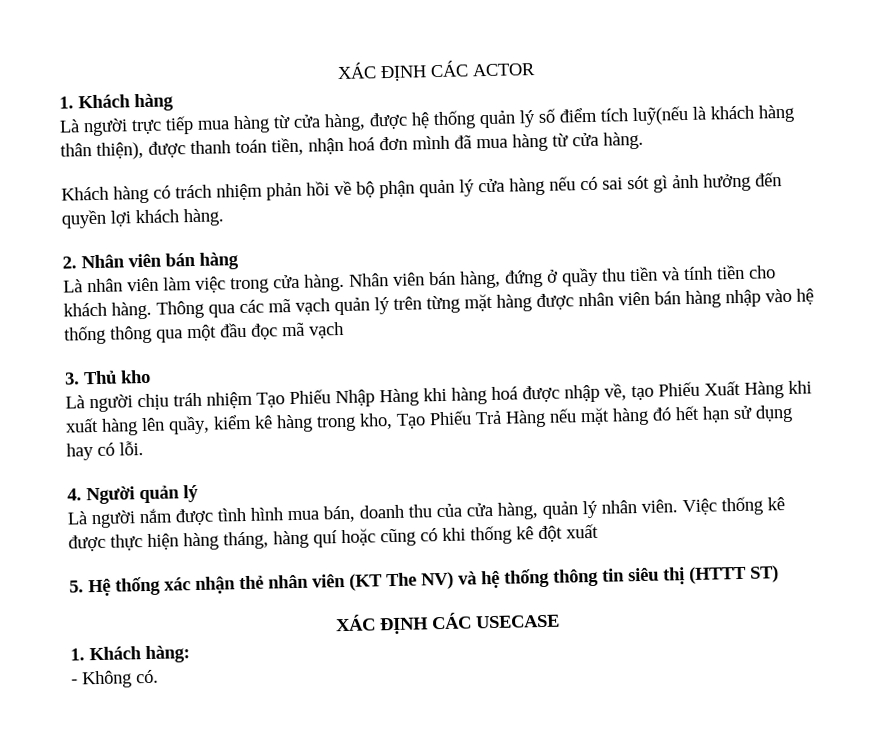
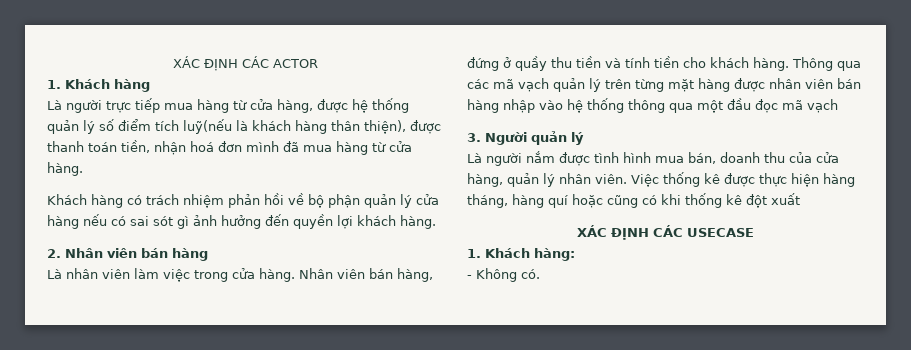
- 3. Thủ kho
- Là người chịu tráh nhiệm Tạo Phiếu Nhập Hàng khi hàng hoá được nhập về, tạo Phiếu Xuất Hàng khi xuất hàng lên quầy, kiểm kê hàng trong kho, Tạo Phiếu Trả Hàng nếu mặt hàng đó hết hạn sử dụng hay có lỗi.
- 4. Người quản lý
+ 3. Người quản lý
- 5. Hệ thống xác nhận thẻ nhân viên (KT The NV) và hệ thống thông tin siêu thị (HTTT ST)

